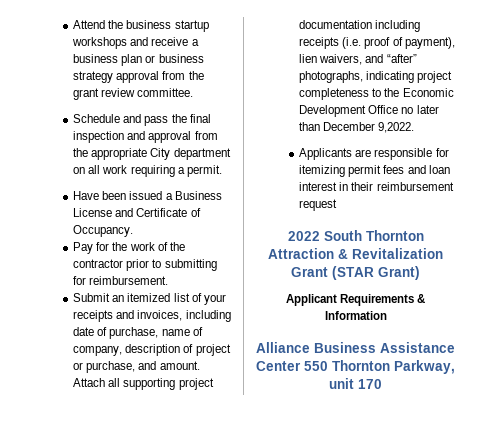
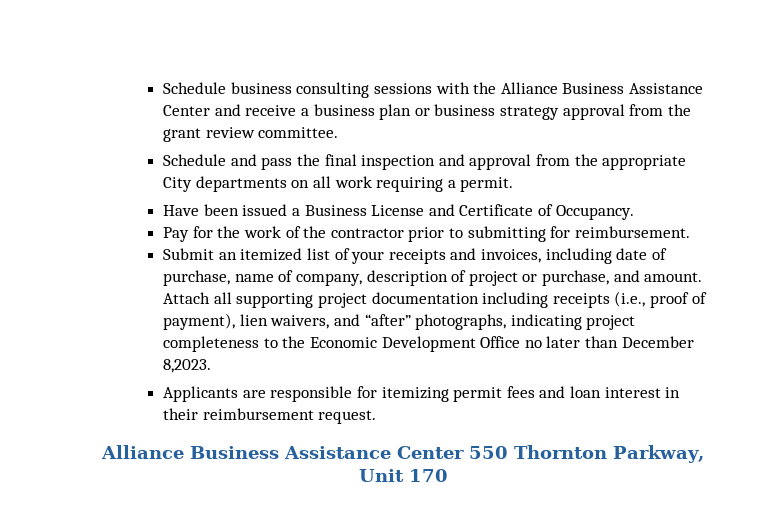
- Attend the business startup workshops and receive a business plan or business strategy approval from the grant review committee.
+ Schedule business consulting sessions with the Alliance Business Assistance Center and receive a business plan or business strategy approval from the grant review committee.
- Schedule and pass the final inspection and approval from the appropriate City department on all work requiring a permit.
+ Schedule and pass the final inspection and approval from the appropriate City departments on all work requiring a permit.
- Attach all supporting project documentation including receipts (i.e. proof of payment), lien waivers, and “after” photographs, indicating project completeness to the Economic Development Office no later than December 9,2022.
+ Attach all supporting project documentation including receipts (i.e., proof of payment), lien waivers, and “after” photographs, indicating project completeness to the Economic Development Office no later than December 8,2023.
- Applicants are responsible for itemizing permit fees and loan interest in their reimbursement request
- 2022 South Thornton Attraction & Revitalization Grant (STAR Grant)
- Applicant Requirements & Information
+ Applicants are responsible for itemizing permit fees and loan interest in their reimbursement request.
- Alliance Business Assistance Center 550 Thornton Parkway, unit 170
+ Alliance Business Assistance Center 550 Thornton Parkway, Unit 170

